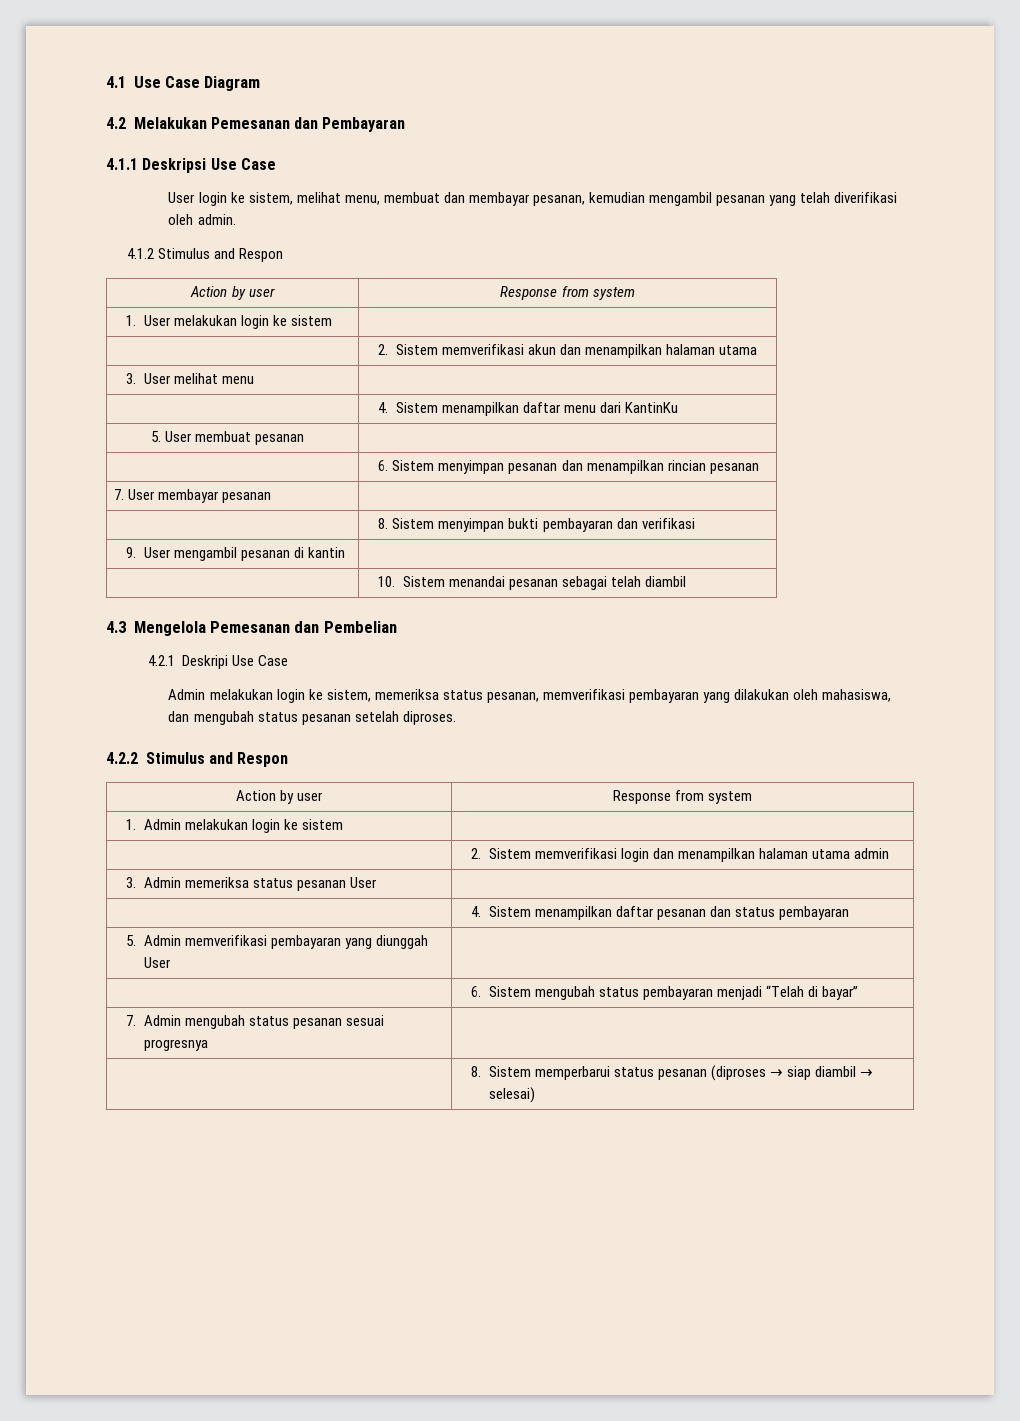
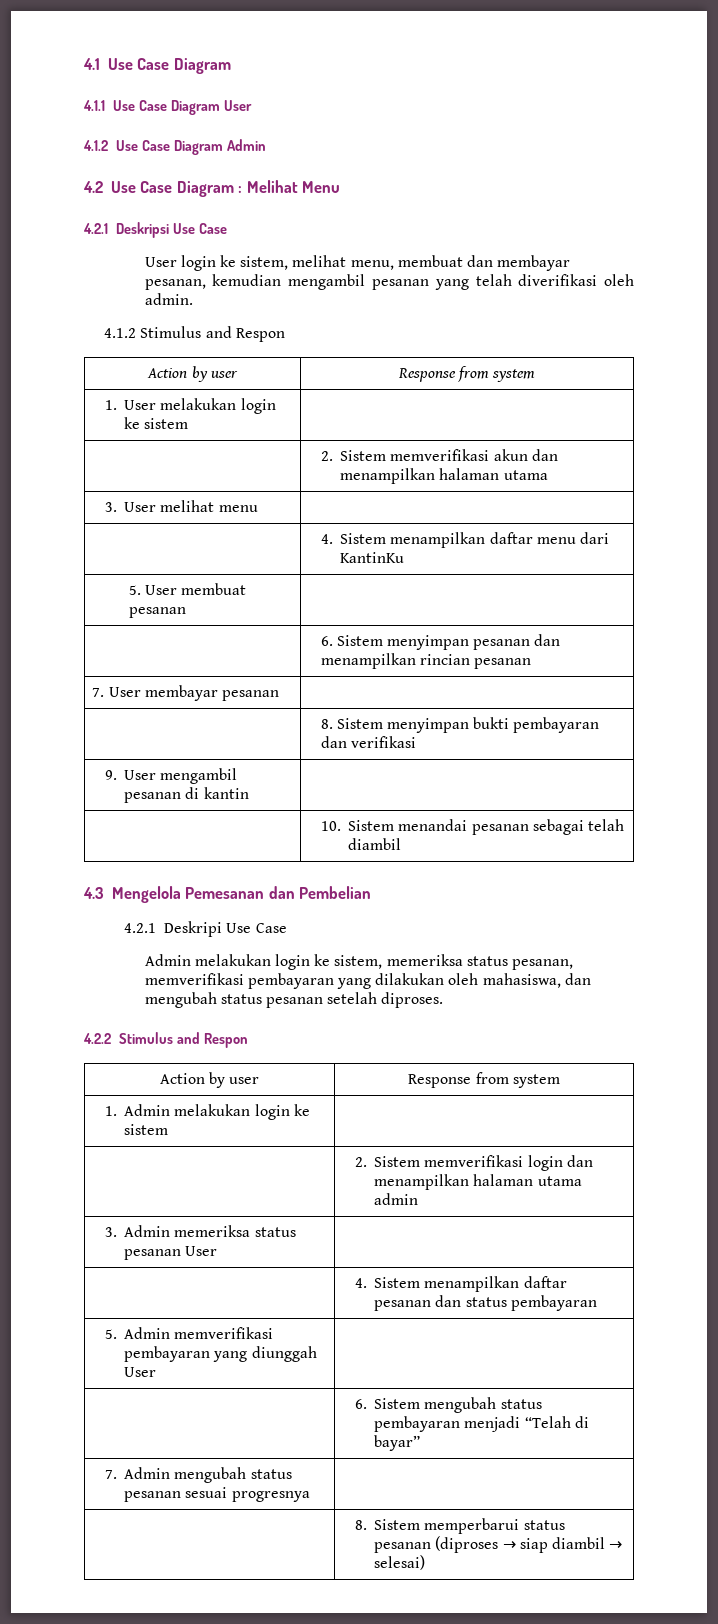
- 4.2 Melakukan Pemesanan dan Pembayaran
- 4.1.1 Deskripsi Use Case
+ 4.1.1 Use Case Diagram User
+ 4.1.2 Use Case Diagram Admin
+ 4.2 Use Case Diagram : Melihat Menu
+ 4.2.1 Deskripsi Use Case

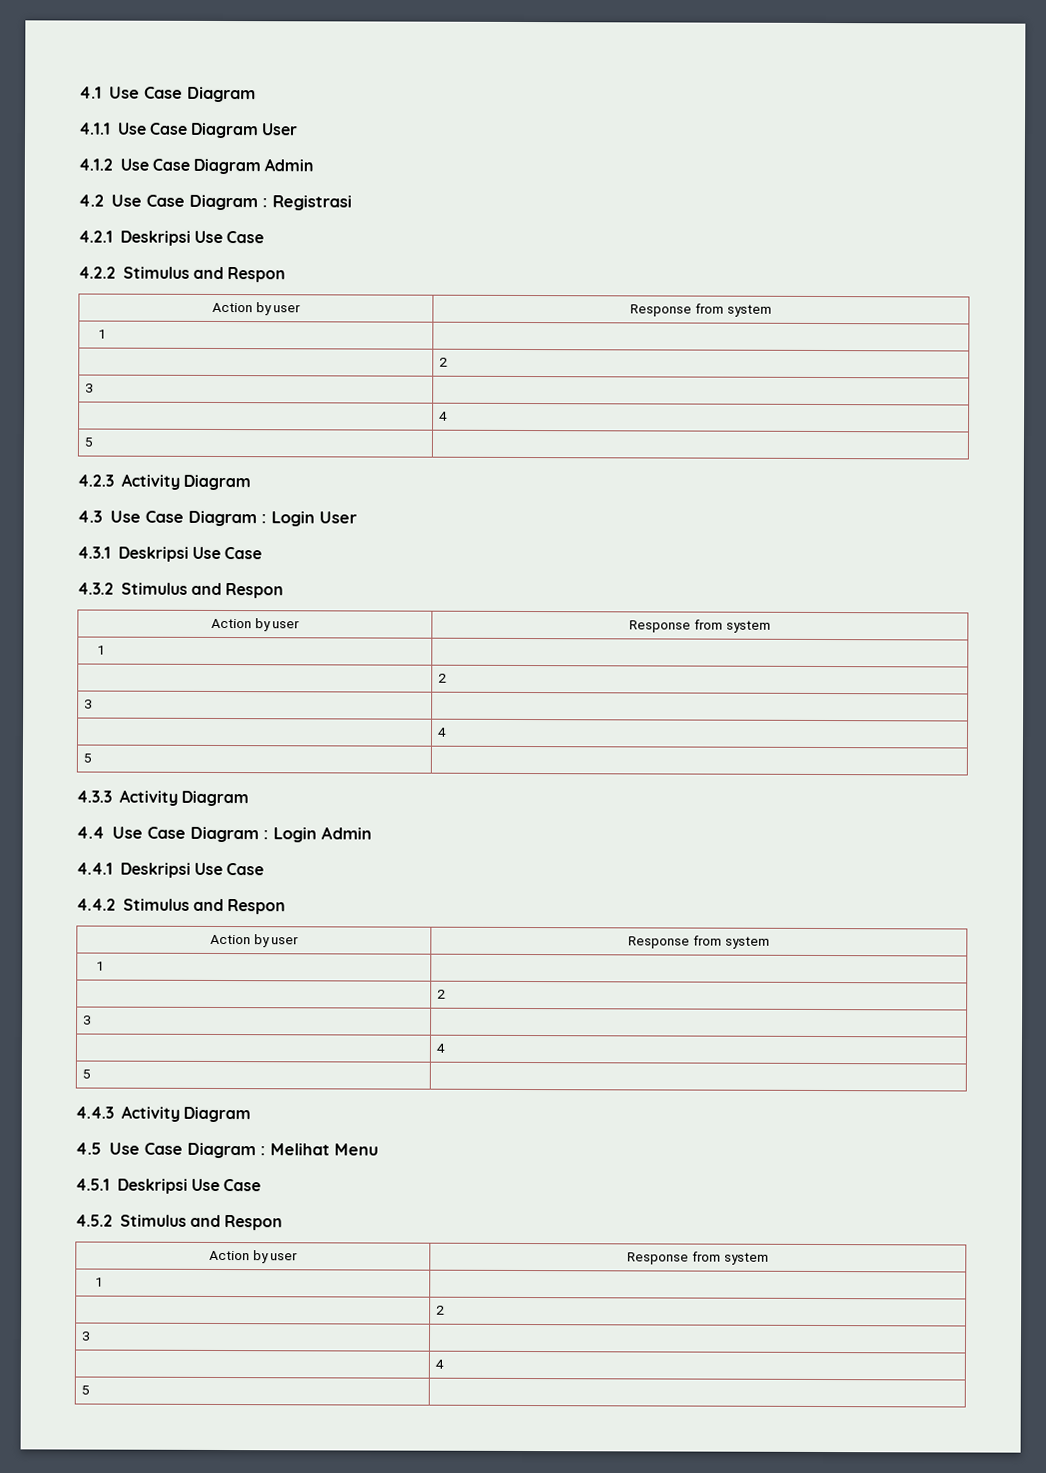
- 4.2 Use Case Diagram : Melihat Menu
+ 4.2 Use Case Diagram : Registrasi
- User login ke sistem, melihat menu, membuat dan membayar pesanan, kemudian mengambil pesanan yang telah diverifikasi oleh admin.
- 4.1.2 Stimulus and Respon
- Action by user | Response from system
- 1. User melakukan login ke sistem |
- | 2. Sistem memverifikasi akun dan menampilkan halaman utama
- 3. User melihat menu |
- | 4. Sistem menampilkan daftar menu dari KantinKu
- 5. User membuat pesanan |
- | 6. Sistem menyimpan pesanan dan menampilkan rincian pesanan
- 7. User membayar pesanan |
- | 8. Sistem menyimpan bukti pembayaran dan verifikasi
- 9. User mengambil pesanan di kantin |
- | 10. Sistem menandai pesanan sebagai telah diambil
- 4.3 Mengelola Pemesanan dan Pembelian
- 4.2.1 Deskripi Use Case
- Admin melakukan login ke sistem, memeriksa status pesanan, memverifikasi pembayaran yang dilakukan oleh mahasiswa, dan mengubah status pesanan setelah diproses.
  4.2.2 Stimulus and Respon
  Action by user | Response from system
- 1. Admin melakukan login ke sistem |
- | 2. Sistem memverifikasi login dan menampilkan halaman utama admin
- 3. Admin memeriksa status pesanan User |
- | 4. Sistem menampilkan daftar pesanan dan status pembayaran
- 5. Admin memverifikasi pembayaran yang diunggah User |
- | 6. Sistem mengubah status pembayaran menjadi “Telah di bayar”
- 7. Admin mengubah status pesanan sesuai progresnya |
- | 8. Sistem memperbarui status pesanan (diproses → siap diambil → selesai)
+ 1 |
+ | 2
+ 3 |
+ | 4
+ 5 |
+ 4.2.3 Activity Diagram
+ 4.3 Use Case Diagram : Login User
+ 4.3.1 Deskripsi Use Case
+ 4.3.2 Stimulus and Respon
+ Action by user | Response from system
+ 1 |
+ | 2
+ 3 |
+ | 4
+ 5 |
+ 4.3.3 Activity Diagram
+ 4.4 Use Case Diagram : Login Admin
+ 4.4.1 Deskripsi Use Case
+ 4.4.2 Stimulus and Respon
+ Action by user | Response from system
+ 1 |
+ | 2
+ 3 |
+ | 4
+ 5 |
+ 4.4.3 Activity Diagram
+ 4.5 Use Case Diagram : Melihat Menu
+ 4.5.1 Deskripsi Use Case
+ 4.5.2 Stimulus and Respon
+ Action by user | Response from system
+ 1 |
+ | 2
+ 3 |
+ | 4
+ 5 |

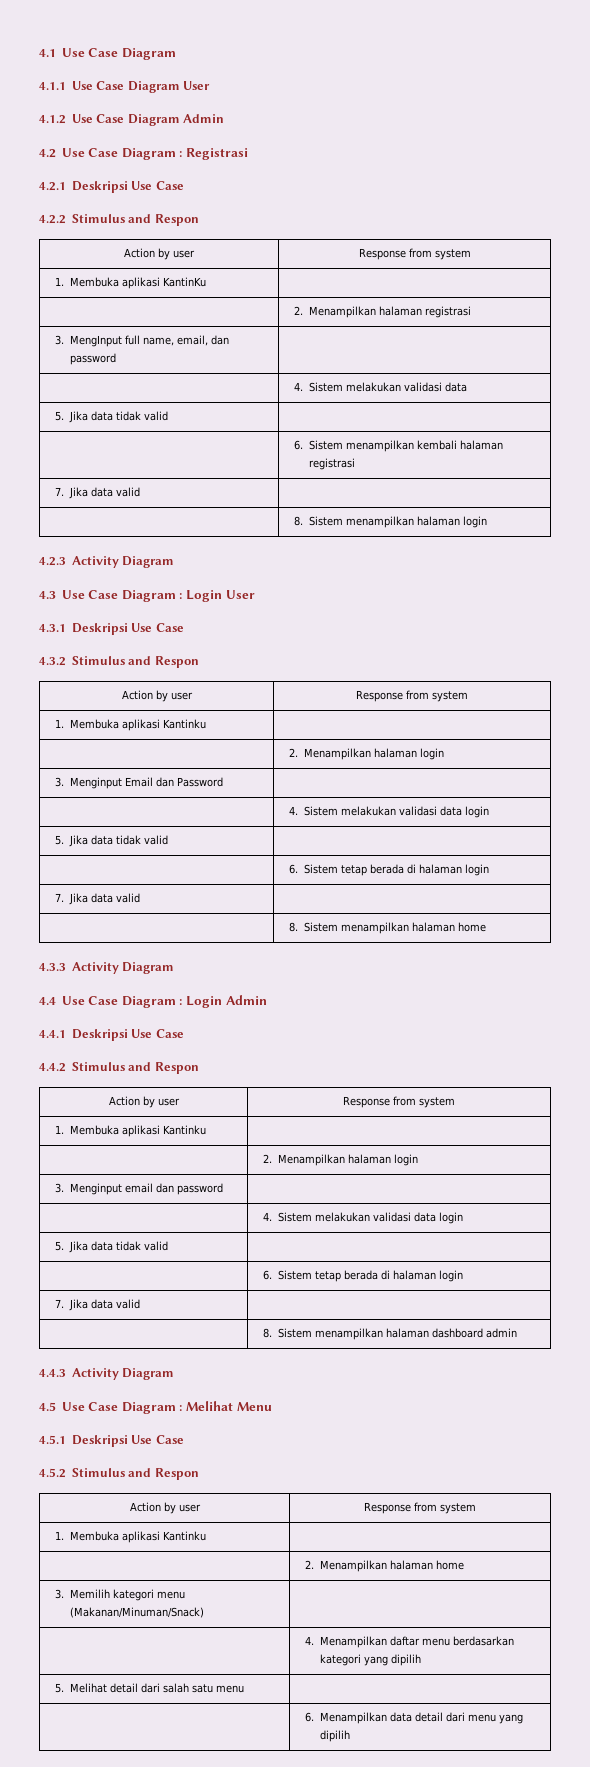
  4.2.2 Stimulus and Respon
  Action by user | Response from system
- 1 |
- | 2
- 3 |
- | 4
- 5 |
+ 1. Membuka aplikasi KantinKu |
+ | 2. Menampilkan halaman registrasi
+ 3. MengInput full name, email, dan password |
+ | 4. Sistem melakukan validasi data
+ 5. Jika data tidak valid |
+ | 6. Sistem menampilkan kembali halaman registrasi
+ 7. Jika data valid |
+ | 8. Sistem menampilkan halaman login
  4.3.2 Stimulus and Respon
  Action by user | Response from system
- 1 |
- | 2
- 3 |
- | 4
- 5 |
+ 1. Membuka aplikasi Kantinku |
+ | 2. Menampilkan halaman login
+ 3. Menginput Email dan Password |
+ | 4. Sistem melakukan validasi data login
+ 5. Jika data tidak valid |
+ | 6. Sistem tetap berada di halaman login
+ 7. Jika data valid |
+ | 8. Sistem menampilkan halaman home
  4.4.2 Stimulus and Respon
  Action by user | Response from system
- 1 |
- | 2
- 3 |
- | 4
- 5 |
+ 1. Membuka aplikasi Kantinku |
+ | 2. Menampilkan halaman login
+ 3. Menginput email dan password |
+ | 4. Sistem melakukan validasi data login
+ 5. Jika data tidak valid |
+ | 6. Sistem tetap berada di halaman login
+ 7. Jika data valid |
+ | 8. Sistem menampilkan halaman dashboard admin
  4.5.2 Stimulus and Respon
  Action by user | Response from system
- 1 |
- | 2
- 3 |
- | 4
- 5 |
+ 1. Membuka aplikasi Kantinku |
+ | 2. Menampilkan halaman home
+ 3. Memilih kategori menu (Makanan/Minuman/Snack) |
+ | 4. Menampilkan daftar menu berdasarkan kategori yang dipilih
+ 5. Melihat detail dari salah satu menu |
+ | 6. Menampilkan data detail dari menu yang dipilih

